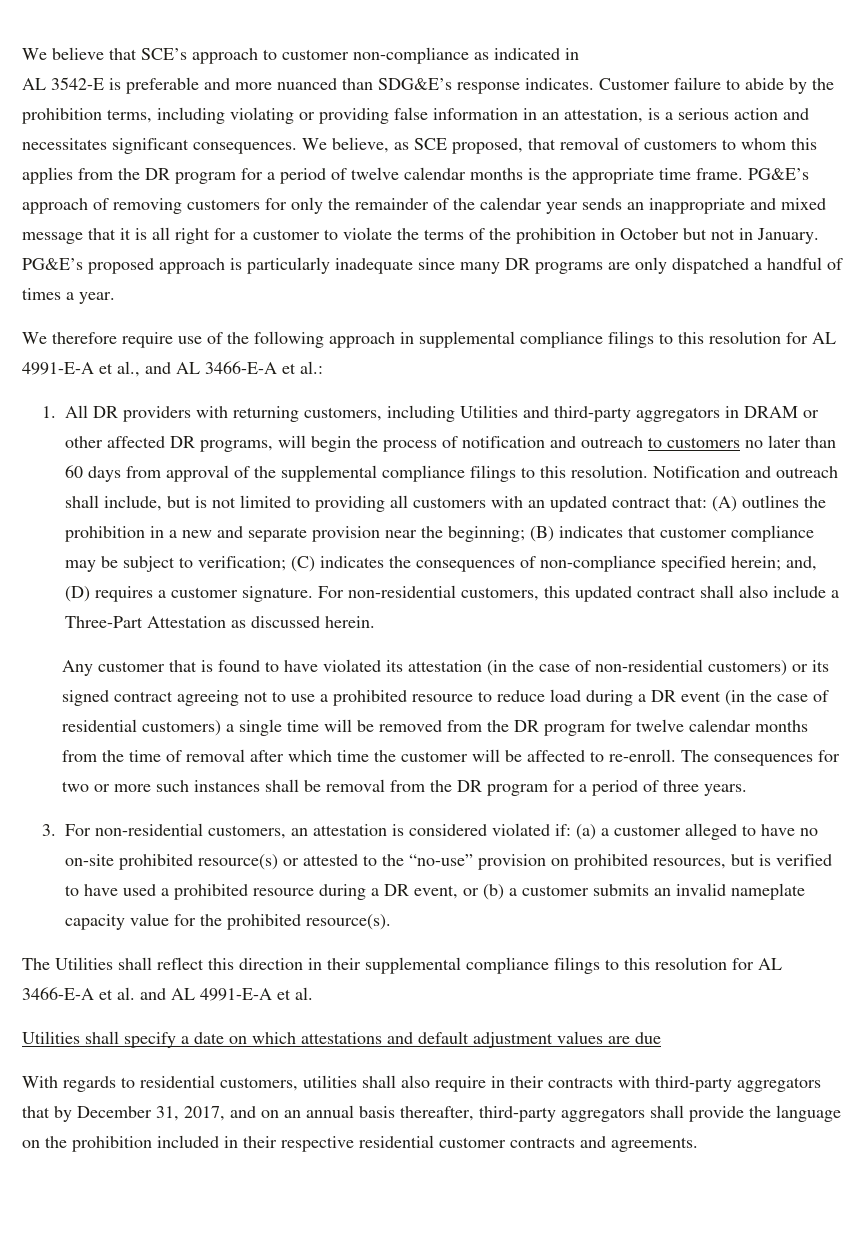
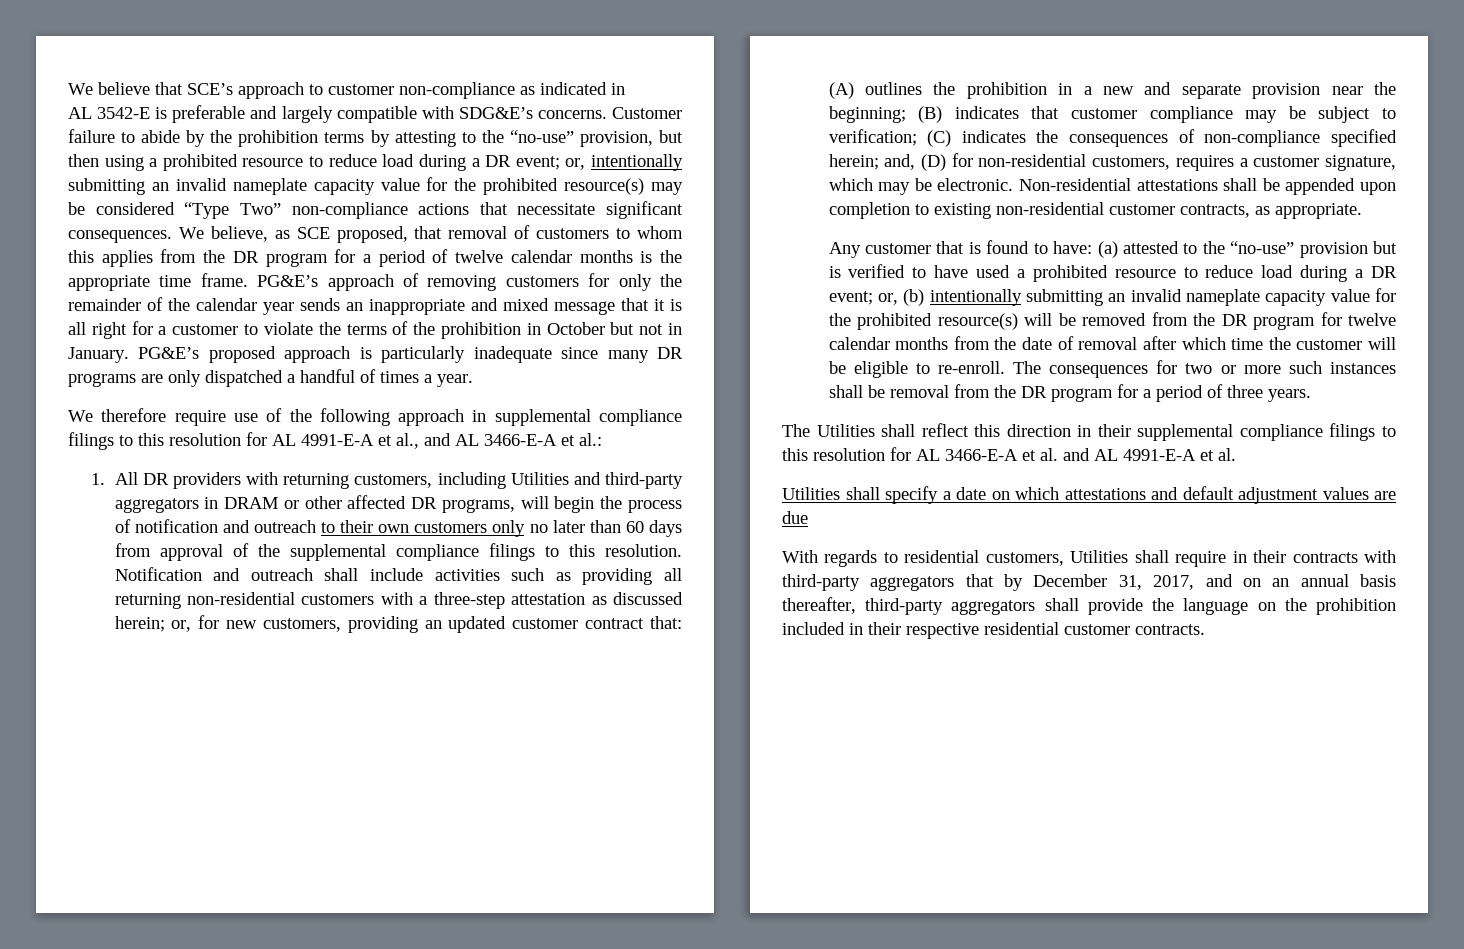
- AL 3542-E is preferable and more nuanced than SDG&E’s response indicates.
+ AL 3542-E is preferable and largely compatible with SDG&E’s concerns.
- Customer failure to abide by the prohibition terms, including violating or providing false information in an attestation, is a serious action and necessitates significant consequences.
+ Customer failure to abide by the prohibition terms by attesting to the “no-use” provision, but then using a prohibited resource to reduce load during a DR event; or, intentionally submitting an invalid nameplate capacity value for the prohibited resource(s) may be considered “Type Two” non-compliance actions that necessitate significant consequences.
- 1. All DR providers with returning customers, including Utilities and third-party aggregators in DRAM or other affected DR programs, will begin the process of notification and outreach to customers no later than 60 days from approval of the supplemental compliance filings to this resolution.
+ 1. All DR providers with returning customers, including Utilities and third-party aggregators in DRAM or other affected DR programs, will begin the process of notification and outreach to their own customers only no later than 60 days from approval of the supplemental compliance filings to this resolution.
- Notification and outreach shall include, but is not limited to providing all customers with an updated contract that: (A) outlines the prohibition in a new and separate provision near the beginning; (B) indicates that customer compliance may be subject to verification; (C) indicates the consequences of non-compliance specified herein; and, (D) requires a customer signature. For non-residential customers, this updated contract shall also include a Three-Part Attestation as discussed herein.
+ Notification and outreach shall include activities such as providing all returning non-residential customers with a three-step attestation as discussed herein; or, for new customers, providing an updated customer contract that: (A) outlines the prohibition in a new and separate provision near the beginning; (B) indicates that customer compliance may be subject to verification; (C) indicates the consequences of non-compliance specified herein; and, (D) for non-residential customers, requires a customer signature, which may be electronic. Non-residential attestations shall be appended upon completion to existing non-residential customer contracts, as appropriate.
- Any customer that is found to have violated its attestation (in the case of non-residential customers) or its signed contract agreeing not to use a prohibited resource to reduce load during a DR event (in the case of residential customers) a single time will be removed from the DR program for twelve calendar months from the time of removal after which time the customer will be affected to re-enroll.
+ Any customer that is found to have: (a) attested to the “no-use” provision but is verified to have used a prohibited resource to reduce load during a DR event; or, (b) intentionally submitting an invalid nameplate capacity value for the prohibited resource(s) will be removed from the DR program for twelve calendar months from the date of removal after which time the customer will be eligible to re-enroll.
- 3. For non-residential customers, an attestation is considered violated if: (a) a customer alleged to have no on-site prohibited resource(s) or attested to the “no-use” provision on prohibited resources, but is verified to have used a prohibited resource during a DR event, or (b) a customer submits an invalid nameplate capacity value for the prohibited resource(s).
- With regards to residential customers, utilities shall also require in their contracts with third-party aggregators that by December 31, 2017, and on an annual basis thereafter, third-party aggregators shall provide the language on the prohibition included in their respective residential customer contracts and agreements.
+ With regards to residential customers, Utilities shall require in their contracts with third-party aggregators that by December 31, 2017, and on an annual basis thereafter, third-party aggregators shall provide the language on the prohibition included in their respective residential customer contracts.

